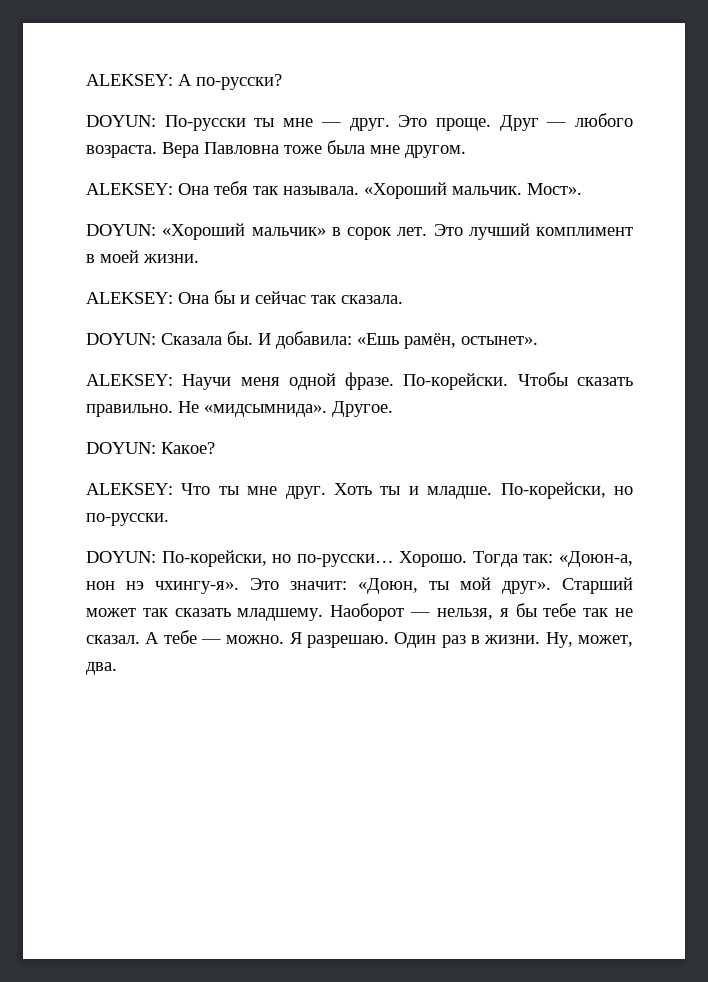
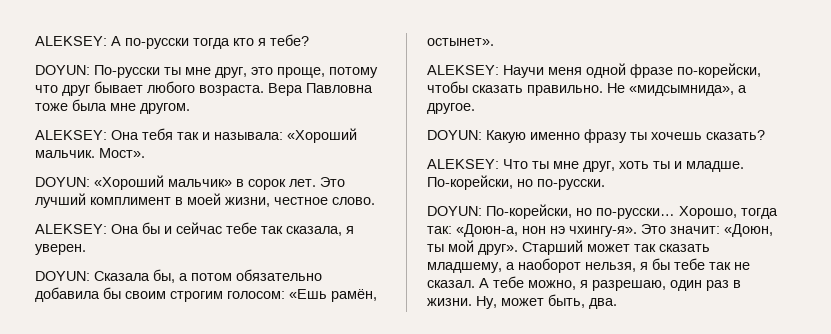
- ALEKSEY: А по-русски?
+ ALEKSEY: А по-русски тогда кто я тебе?
- DOYUN: По-русски ты мне — друг. Это проще. Друг — любого возраста.
+ DOYUN: По-русски ты мне друг, это проще, потому что друг бывает любого возраста.
- ALEKSEY: Она тебя так называла. «Хороший мальчик.
+ ALEKSEY: Она тебя так и называла: «Хороший мальчик.
- Это лучший комплимент в моей жизни.
+ Это лучший комплимент в моей жизни, честное слово.
- ALEKSEY: Она бы и сейчас так сказала.
- DOYUN: Сказала бы. И добавила: «Ешь рамён, остынет».
+ ALEKSEY: Она бы и сейчас тебе так сказала, я уверен.
+ DOYUN: Сказала бы, а потом обязательно добавила бы своим строгим голосом: «Ешь рамён, остынет».
- ALEKSEY: Научи меня одной фразе. По-корейски. Чтобы сказать правильно. Не «мидсымнида». Другое.
- DOYUN: Какое?
+ ALEKSEY: Научи меня одной фразе по-корейски, чтобы сказать правильно. Не «мидсымнида», а другое.
+ DOYUN: Какую именно фразу ты хочешь сказать?
- ALEKSEY: Что ты мне друг. Хоть ты и младше.
+ ALEKSEY: Что ты мне друг, хоть ты и младше.
- Хорошо. Тогда так: «Доюн-а, нон нэ чхингу-я».
+ Хорошо, тогда так: «Доюн-а, нон нэ чхингу-я».
- Старший может так сказать младшему. Наоборот — нельзя, я бы тебе так не сказал.
+ Старший может так сказать младшему, а наоборот нельзя, я бы тебе так не сказал.
- А тебе — можно. Я разрешаю. Один раз в жизни.
+ А тебе можно, я разрешаю, один раз в жизни.
- Ну, может, два.
+ Ну, может быть, два.

